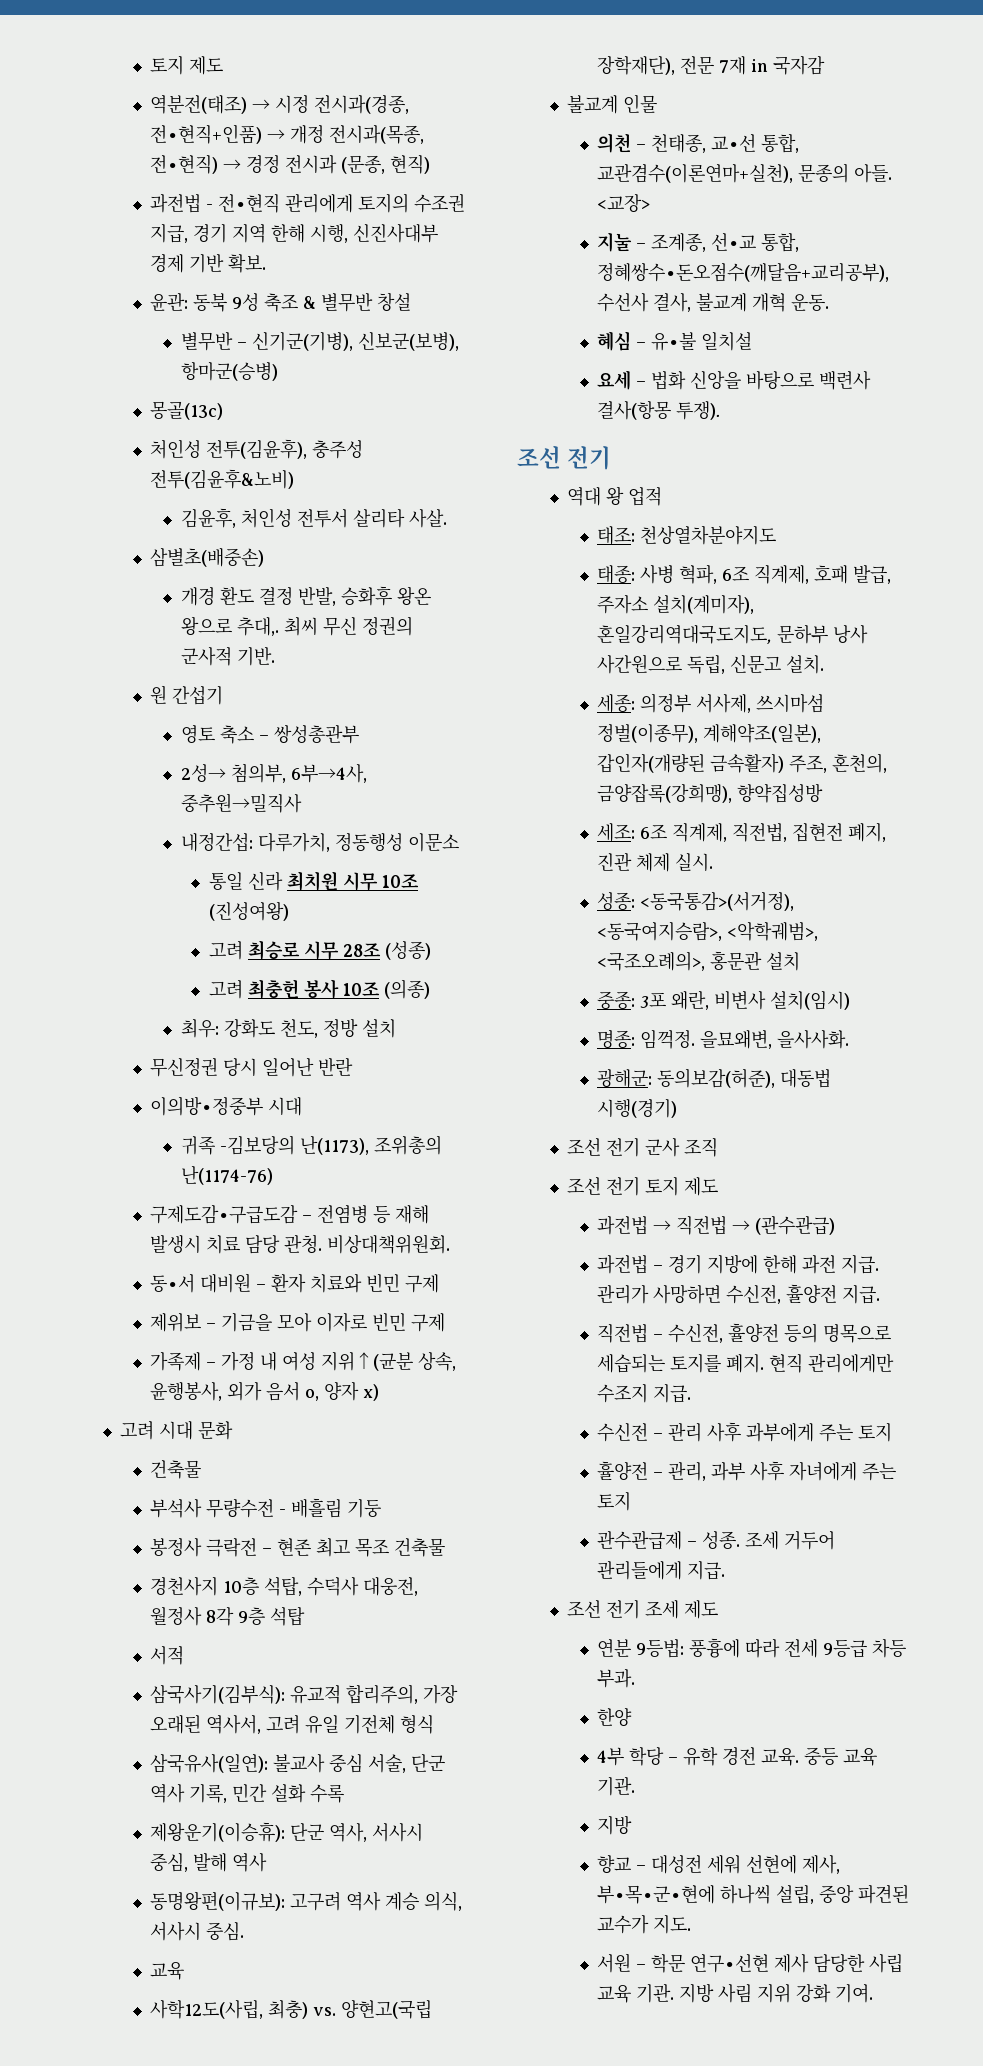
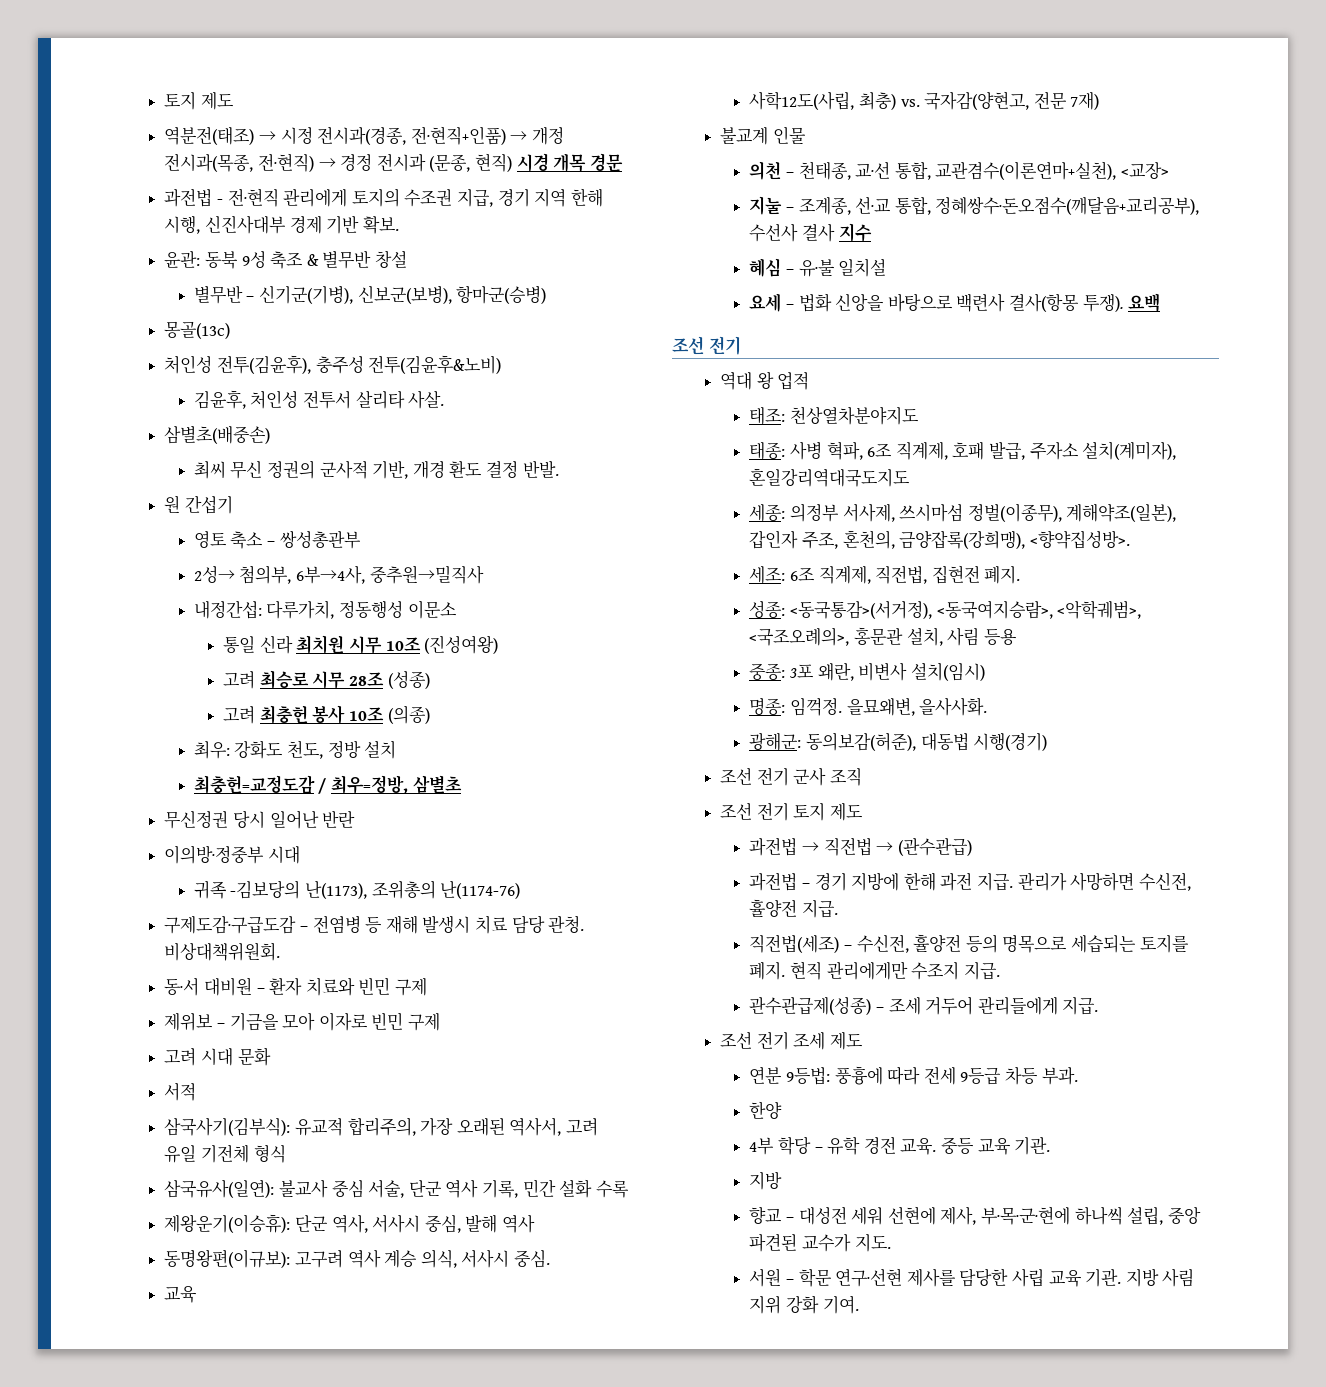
- 역분전(태조) → 시정 전시과(경종, 전∙현직+인품) → 개정 전시과(목종, 전∙현직) → 경정 전시과 (문종, 현직)
+ 역분전(태조) → 시정 전시과(경종, 전∙현직+인품) → 개정 전시과(목종, 전∙현직) → 경정 전시과 (문종, 현직) 시경 개목 경문
- 개경 환도 결정 반발, 승화후 왕온 왕으로 추대,. 최씨 무신 정권의 군사적 기반.
+ 최씨 무신 정권의 군사적 기반, 개경 환도 결정 반발.
+ 최충헌=교정도감 / 최우=정방, 삼별초
- 가족제 – 가정 내 여성 지위↑(균분 상속, 윤행봉사, 외가 음서 o, 양자 x)
  고려 시대 문화
- 건축물
- 부석사 무량수전 - 배흘림 기둥
- 봉정사 극락전 – 현존 최고 목조 건축물
- 경천사지 10층 석탑, 수덕사 대웅전, 월정사 8각 9층 석탑
- 사학12도(사립, 최충) vs. 양현고(국립 장학재단), 전문 7재 in 국자감
+ 사학12도(사립, 최충) vs. 국자감(양현고, 전문 7재)
- 의천 – 천태종, 교∙선 통합, 교관겸수(이론연마+실천), 문종의 아들. <교장>
+ 의천 – 천태종, 교∙선 통합, 교관겸수(이론연마+실천), <교장>
- 지눌 – 조계종, 선∙교 통합, 정혜쌍수∙돈오점수(깨달음+교리공부), 수선사 결사, 불교계 개혁 운동.
+ 지눌 – 조계종, 선∙교 통합, 정혜쌍수∙돈오점수(깨달음+교리공부), 수선사 결사 지수
+ 요백
- 태종: 사병 혁파, 6조 직계제, 호패 발급, 주자소 설치(계미자), 혼일강리역대국도지도, 문하부 낭사 사간원으로 독립, 신문고 설치.
+ 태종: 사병 혁파, 6조 직계제, 호패 발급, 주자소 설치(계미자), 혼일강리역대국도지도
- 세종: 의정부 서사제, 쓰시마섬 정벌(이종무), 계해약조(일본), 갑인자(개량된 금속활자) 주조, 혼천의, 금양잡록(강희맹), 향약집성방
+ 세종: 의정부 서사제, 쓰시마섬 정벌(이종무), 계해약조(일본), 갑인자 주조, 혼천의, 금양잡록(강희맹), <향약집성방>.
- 세조: 6조 직계제, 직전법, 집현전 폐지, 진관 체제 실시.
+ 세조: 6조 직계제, 직전법, 집현전 폐지.
- 성종: <동국통감>(서거정), <동국여지승람>, <악학궤범>, <국조오례의>, 홍문관 설치
+ 성종: <동국통감>(서거정), <동국여지승람>, <악학궤범>, <국조오례의>, 홍문관 설치, 사림 등용
- 직전법 – 수신전, 휼양전 등의 명목으로 세습되는 토지를 폐지.
+ 직전법(세조) – 수신전, 휼양전 등의 명목으로 세습되는 토지를 폐지.
- 수신전 – 관리 사후 과부에게 주는 토지
- 휼양전 – 관리, 과부 사후 자녀에게 주는 토지
- 관수관급제 – 성종. 조세 거두어 관리들에게 지급.
+ 관수관급제(성종) – 조세 거두어 관리들에게 지급.
- 서원 – 학문 연구∙선현 제사 담당한 사립 교육 기관.
+ 서원 – 학문 연구∙선현 제사를 담당한 사립 교육 기관.

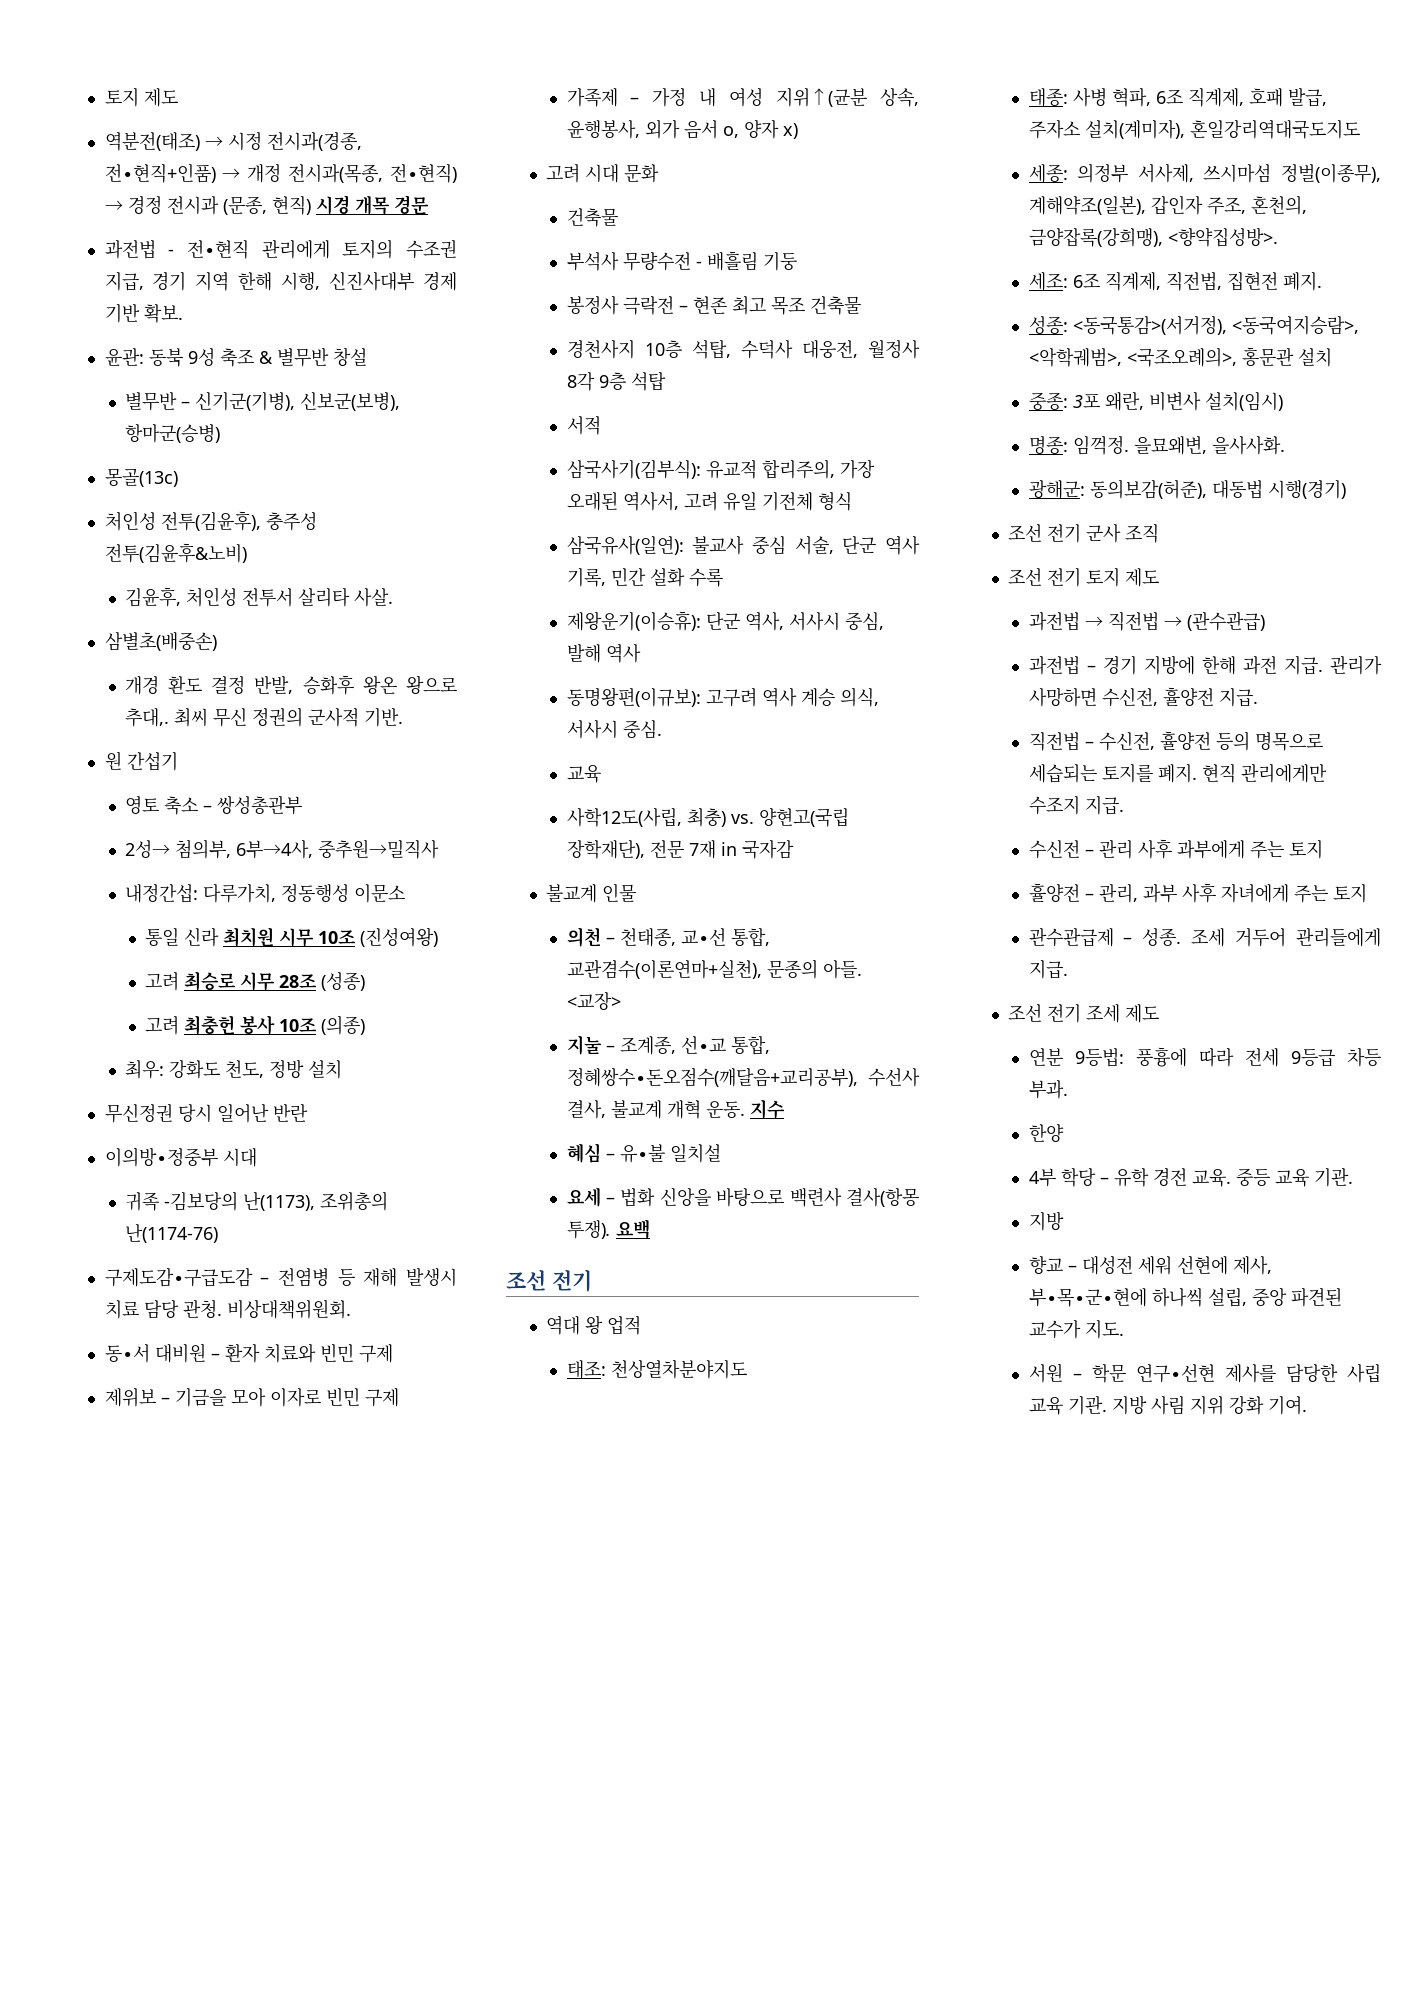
- 최씨 무신 정권의 군사적 기반, 개경 환도 결정 반발.
+ 개경 환도 결정 반발, 승화후 왕온 왕으로 추대,. 최씨 무신 정권의 군사적 기반.
- 최충헌=교정도감 / 최우=정방, 삼별초
+ 가족제 – 가정 내 여성 지위↑(균분 상속, 윤행봉사, 외가 음서 o, 양자 x)
  고려 시대 문화
+ 건축물
+ 부석사 무량수전 - 배흘림 기둥
+ 봉정사 극락전 – 현존 최고 목조 건축물
+ 경천사지 10층 석탑, 수덕사 대웅전, 월정사 8각 9층 석탑
- 사학12도(사립, 최충) vs. 국자감(양현고, 전문 7재)
+ 사학12도(사립, 최충) vs. 양현고(국립 장학재단), 전문 7재 in 국자감
- 의천 – 천태종, 교∙선 통합, 교관겸수(이론연마+실천), <교장>
+ 의천 – 천태종, 교∙선 통합, 교관겸수(이론연마+실천), 문종의 아들. <교장>
- 지눌 – 조계종, 선∙교 통합, 정혜쌍수∙돈오점수(깨달음+교리공부), 수선사 결사 지수
+ 지눌 – 조계종, 선∙교 통합, 정혜쌍수∙돈오점수(깨달음+교리공부), 수선사 결사, 불교계 개혁 운동. 지수
- 성종: <동국통감>(서거정), <동국여지승람>, <악학궤범>, <국조오례의>, 홍문관 설치, 사림 등용
+ 성종: <동국통감>(서거정), <동국여지승람>, <악학궤범>, <국조오례의>, 홍문관 설치
- 직전법(세조) – 수신전, 휼양전 등의 명목으로 세습되는 토지를 폐지.
+ 직전법 – 수신전, 휼양전 등의 명목으로 세습되는 토지를 폐지.
- 관수관급제(성종) – 조세 거두어 관리들에게 지급.
+ 수신전 – 관리 사후 과부에게 주는 토지
+ 휼양전 – 관리, 과부 사후 자녀에게 주는 토지
+ 관수관급제 – 성종. 조세 거두어 관리들에게 지급.

